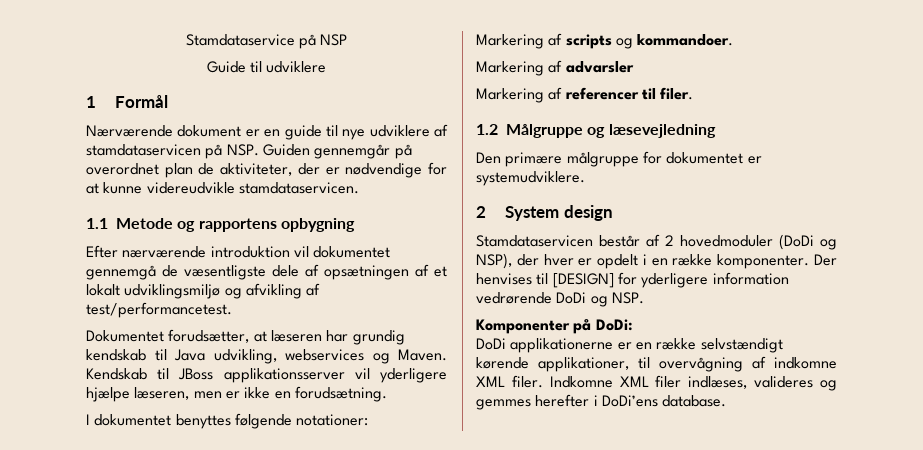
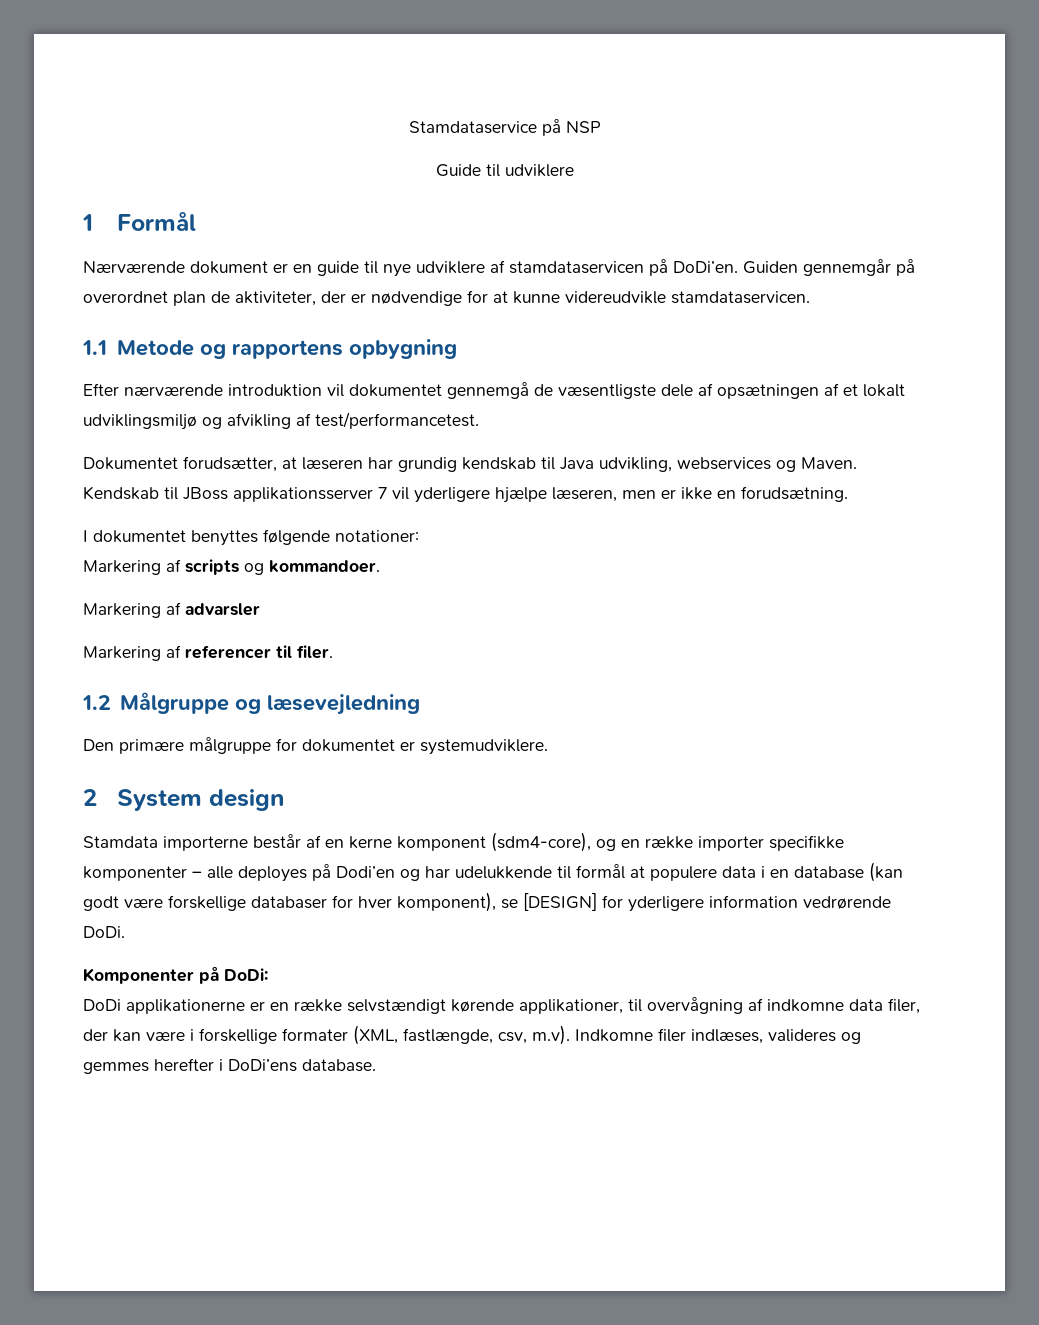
- Nærværende dokument er en guide til nye udviklere af stamdataservicen på NSP. Guiden gennemgår på overordnet plan de aktiviteter, der er nødvendige for at kunne videreudvikle stamdataservicen.
+ Nærværende dokument er en guide til nye udviklere af stamdataservicen på DoDi’en. Guiden gennemgår på overordnet plan de aktiviteter, der er nødvendige for at kunne videreudvikle stamdataservicen.
- Kendskab til JBoss applikationsserver vil yderligere hjælpe læseren, men er ikke en forudsætning.
+ Kendskab til JBoss applikationsserver 7 vil yderligere hjælpe læseren, men er ikke en forudsætning.
- Stamdataservicen består af 2 hovedmoduler (DoDi og NSP), der hver er opdelt i en række komponenter. Der henvises til [DESIGN] for yderligere information vedrørende DoDi og NSP.
+ Stamdata importerne består af en kerne komponent (sdm4-core), og en række importer specifikke komponenter – alle deployes på Dodi’en og har udelukkende til formål at populere data i en database (kan godt være forskellige databaser for hver komponent), se [DESIGN] for yderligere information vedrørende DoDi.
- DoDi applikationerne er en række selvstændigt kørende applikationer, til overvågning af indkomne XML filer. Indkomne XML filer indlæses, valideres og gemmes herefter i DoDi’ens database.
+ DoDi applikationerne er en række selvstændigt kørende applikationer, til overvågning af indkomne data filer, der kan være i forskellige formater (XML, fastlængde, csv, m.v). Indkomne filer indlæses, valideres og gemmes herefter i DoDi’ens database.

